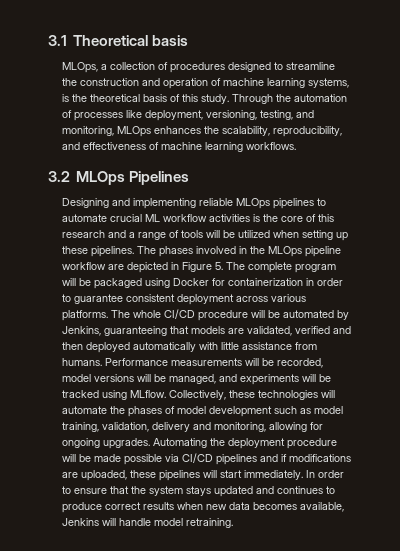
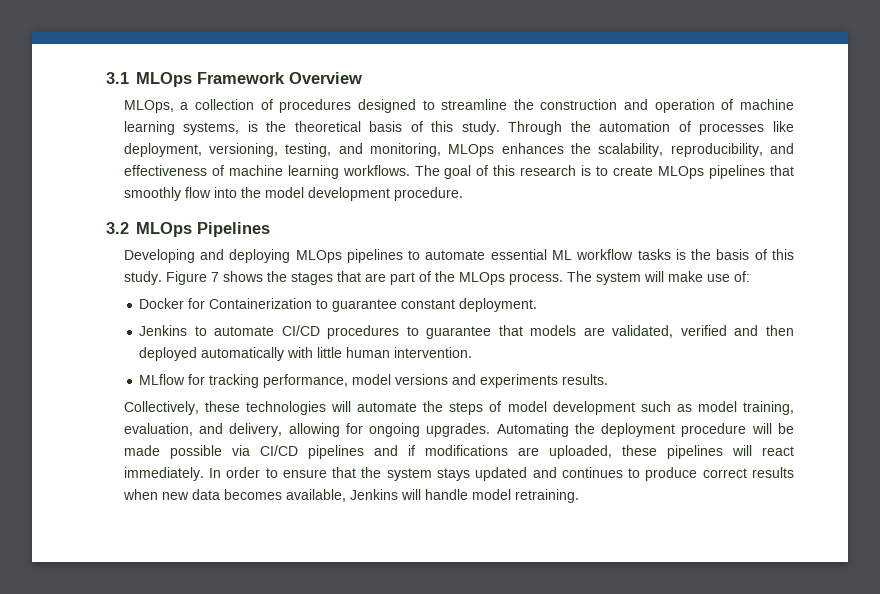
- 3.1 Theoretical basis
+ 3.1 MLOps Framework Overview
+ The goal of this research is to create MLOps pipelines that smoothly flow into the model development procedure.
- Designing and implementing reliable MLOps pipelines to automate crucial ML workflow activities is the core of this research and a range of tools will be utilized when setting up these pipelines. The phases involved in the MLOps pipeline workflow are depicted in Figure 5. The complete program will be packaged using Docker for containerization in order to guarantee consistent deployment across various platforms. The whole CI/CD procedure will be automated by Jenkins, guaranteeing that models are validated, verified and then deployed automatically with little assistance from humans. Performance measurements will be recorded, model versions will be managed, and experiments will be tracked using MLflow. Collectively, these technologies will automate the phases of model development such as model training, validation, delivery and monitoring, allowing for ongoing upgrades.
+ Developing and deploying MLOps pipelines to automate essential ML workflow tasks is the basis of this study. Figure 7 shows the stages that are part of the MLOps process. The system will make use of:
+ Docker for Containerization to guarantee constant deployment.
+ Jenkins to automate CI/CD procedures to guarantee that models are validated, verified and then deployed automatically with little human intervention.
+ MLflow for tracking performance, model versions and experiments results.
+ Collectively, these technologies will automate the steps of model development such as model training, evaluation, and delivery, allowing for ongoing upgrades.
- Automating the deployment procedure will be made possible via CI/CD pipelines and if modifications are uploaded, these pipelines will start immediately.
+ Automating the deployment procedure will be made possible via CI/CD pipelines and if modifications are uploaded, these pipelines will react immediately.

